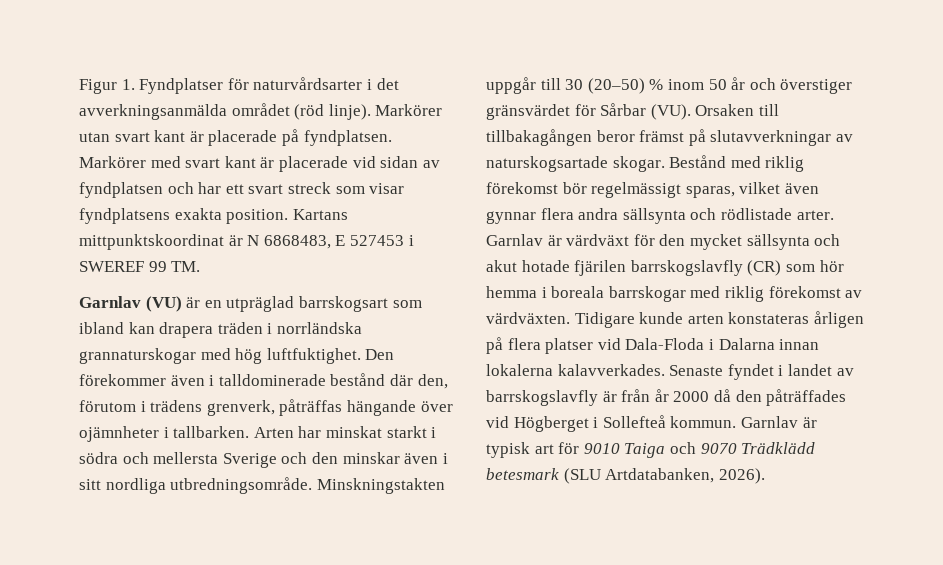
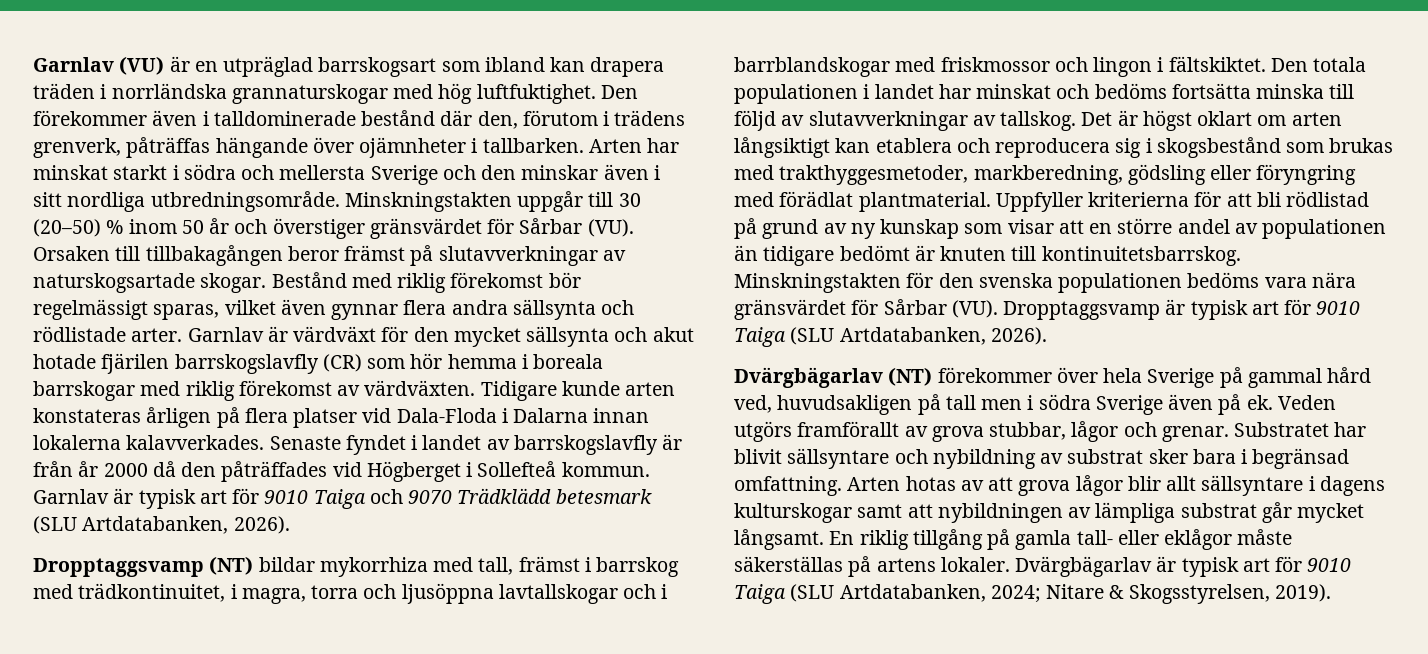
- Figur 1. Fyndplatser för naturvårdsarter i det avverkningsanmälda området (röd linje). Markörer utan svart kant är placerade på fyndplatsen. Markörer med svart kant är placerade vid sidan av fyndplatsen och har ett svart streck som visar fyndplatsens exakta position. Kartans mittpunktskoordinat är N 6868483, E 527453 i SWEREF 99 TM.
+ Dropptaggsvamp (NT) bildar mykorrhiza med tall, främst i barrskog med trädkontinuitet, i magra, torra och ljusöppna lavtallskogar och i barrblandskogar med friskmossor och lingon i fältskiktet. Den totala populationen i landet har minskat och bedöms fortsätta minska till följd av slutavverkningar av tallskog. Det är högst oklart om arten långsiktigt kan etablera och reproducera sig i skogsbestånd som brukas med trakthyggesmetoder, markberedning, gödsling eller föryngring med förädlat plantmaterial. Uppfyller kriterierna för att bli rödlistad på grund av ny kunskap som visar att en större andel av populationen än tidigare bedömt är knuten till kontinuitetsbarrskog. Minskningstakten för den svenska populationen bedöms vara nära gränsvärdet för Sårbar (VU). Dropptaggsvamp är typisk art för 9010 Taiga (SLU Artdatabanken, 2026).
+ Dvärgbägarlav (NT) förekommer över hela Sverige på gammal hård ved, huvudsakligen på tall men i södra Sverige även på ek. Veden utgörs framförallt av grova stubbar, lågor och grenar. Substratet har blivit sällsyntare och nybildning av substrat sker bara i begränsad omfattning. Arten hotas av att grova lågor blir allt sällsyntare i dagens kulturskogar samt att nybildningen av lämpliga substrat går mycket långsamt. En riklig tillgång på gamla tall- eller eklågor måste säkerställas på artens lokaler. Dvärgbägarlav är typisk art för 9010 Taiga (SLU Artdatabanken, 2024; Nitare & Skogsstyrelsen, 2019).

